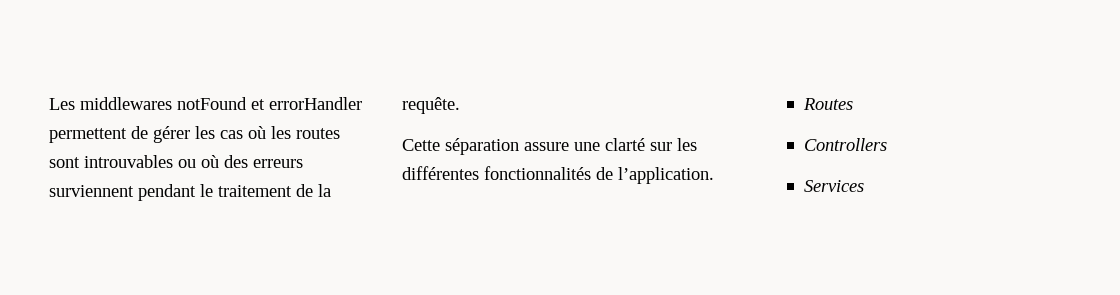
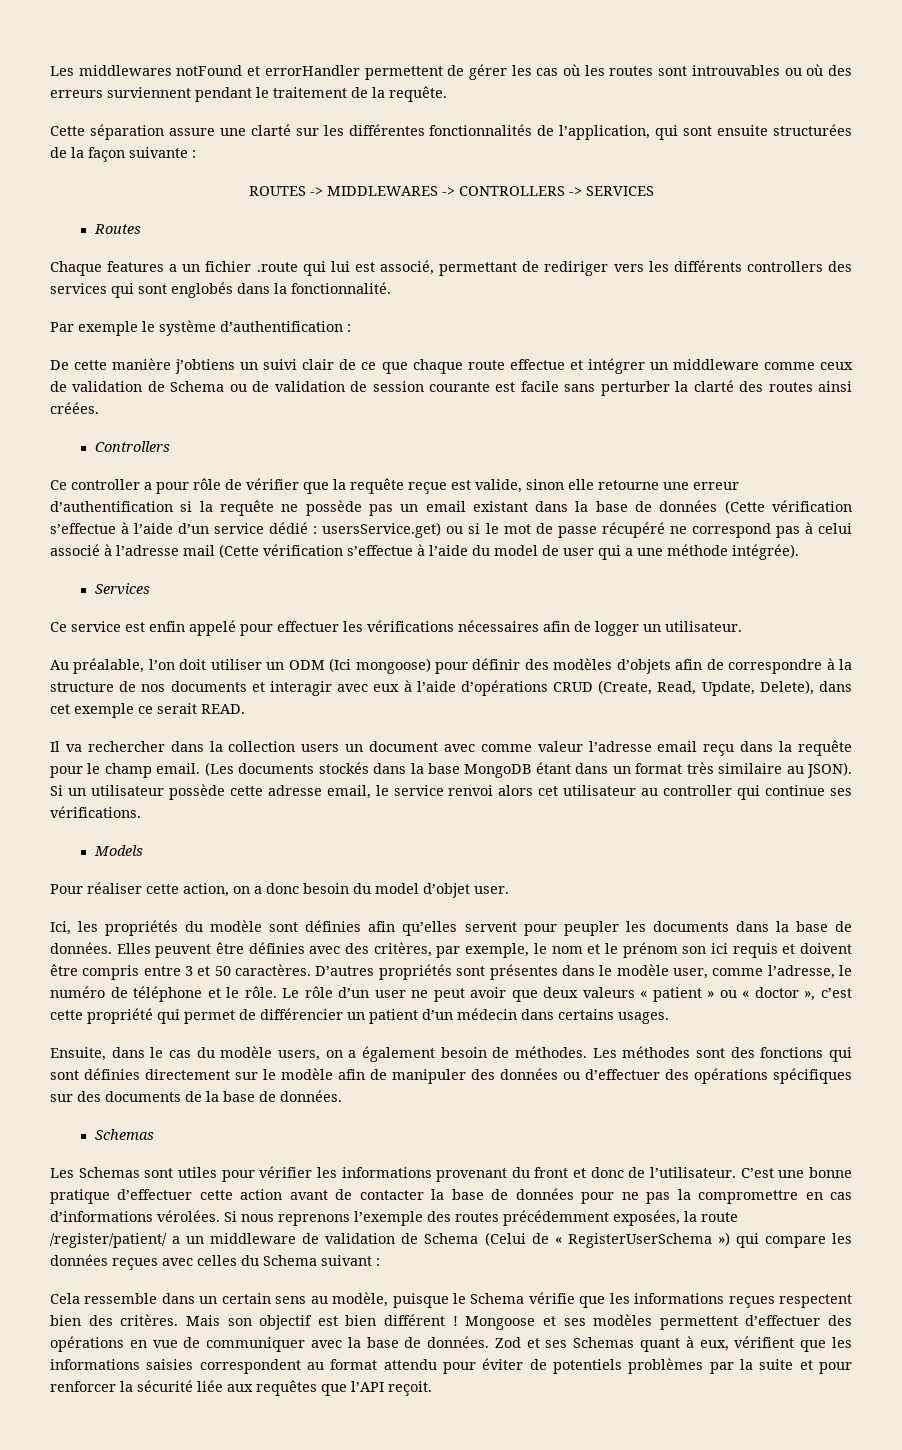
- Cette séparation assure une clarté sur les différentes fonctionnalités de l’application.
+ Cette séparation assure une clarté sur les différentes fonctionnalités de l’application, qui sont ensuite structurées de la façon suivante :
+ ROUTES -> MIDDLEWARES -> CONTROLLERS -> SERVICES
  Routes
+ Chaque features a un fichier .route qui lui est associé, permettant de rediriger vers les différents controllers des services qui sont englobés dans la fonctionnalité.
+ Par exemple le système d’authentification :
+ De cette manière j’obtiens un suivi clair de ce que chaque route effectue et intégrer un middleware comme ceux de validation de Schema ou de validation de session courante est facile sans perturber la clarté des routes ainsi créées.
  Controllers
+ Ce controller a pour rôle de vérifier que la requête reçue est valide, sinon elle retourne une erreur d’authentification si la requête ne possède pas un email existant dans la base de données (Cette vérification s’effectue à l’aide d’un service dédié : usersService.get) ou si le mot de passe récupéré ne correspond pas à celui associé à l’adresse mail (Cette vérification s’effectue à l’aide du model de user qui a une méthode intégrée).
  Services
+ Ce service est enfin appelé pour effectuer les vérifications nécessaires afin de logger un utilisateur.
+ Au préalable, l’on doit utiliser un ODM (Ici mongoose) pour définir des modèles d’objets afin de correspondre à la structure de nos documents et interagir avec eux à l’aide d’opérations CRUD (Create, Read, Update, Delete), dans cet exemple ce serait READ.
+ Il va rechercher dans la collection users un document avec comme valeur l’adresse email reçu dans la requête pour le champ email. (Les documents stockés dans la base MongoDB étant dans un format très similaire au JSON). Si un utilisateur possède cette adresse email, le service renvoi alors cet utilisateur au controller qui continue ses vérifications.
+ Models
+ Pour réaliser cette action, on a donc besoin du model d’objet user.
+ Ici, les propriétés du modèle sont définies afin qu’elles servent pour peupler les documents dans la base de données. Elles peuvent être définies avec des critères, par exemple, le nom et le prénom son ici requis et doivent être compris entre 3 et 50 caractères. D’autres propriétés sont présentes dans le modèle user, comme l’adresse, le numéro de téléphone et le rôle. Le rôle d’un user ne peut avoir que deux valeurs « patient » ou « doctor », c’est cette propriété qui permet de différencier un patient d’un médecin dans certains usages.
+ Ensuite, dans le cas du modèle users, on a également besoin de méthodes. Les méthodes sont des fonctions qui sont définies directement sur le modèle afin de manipuler des données ou d’effectuer des opérations spécifiques sur des documents de la base de données.
+ Schemas
+ Les Schemas sont utiles pour vérifier les informations provenant du front et donc de l’utilisateur. C’est une bonne pratique d’effectuer cette action avant de contacter la base de données pour ne pas la compromettre en cas d’informations vérolées. Si nous reprenons l’exemple des routes précédemment exposées, la route /register/patient/ a un middleware de validation de Schema (Celui de « RegisterUserSchema ») qui compare les données reçues avec celles du Schema suivant :
+ Cela ressemble dans un certain sens au modèle, puisque le Schema vérifie que les informations reçues respectent bien des critères. Mais son objectif est bien différent ! Mongoose et ses modèles permettent d’effectuer des opérations en vue de communiquer avec la base de données. Zod et ses Schemas quant à eux, vérifient que les informations saisies correspondent au format attendu pour éviter de potentiels problèmes par la suite et pour renforcer la sécurité liée aux requêtes que l’API reçoit.

